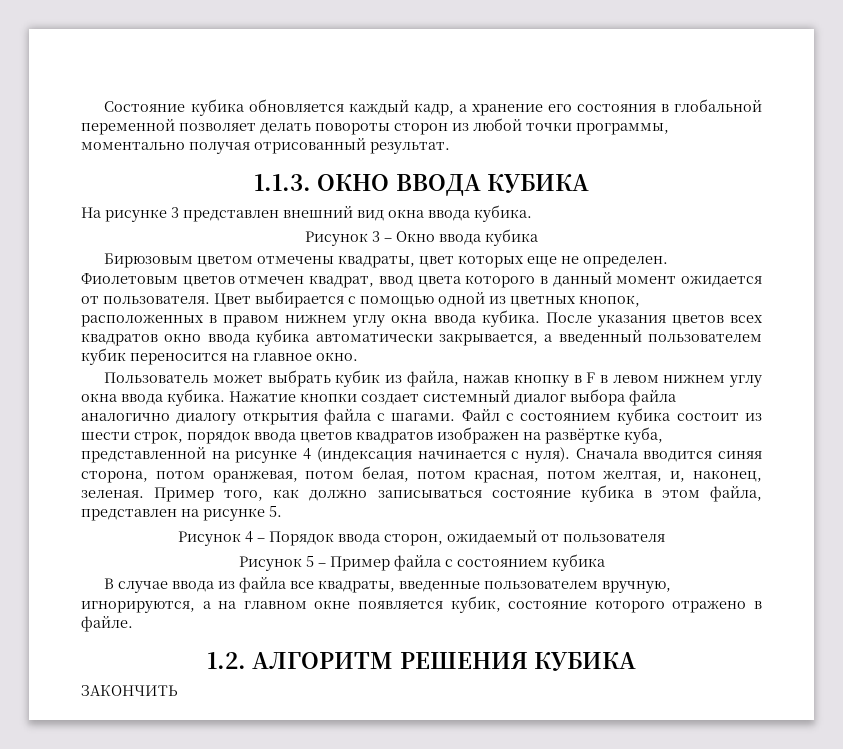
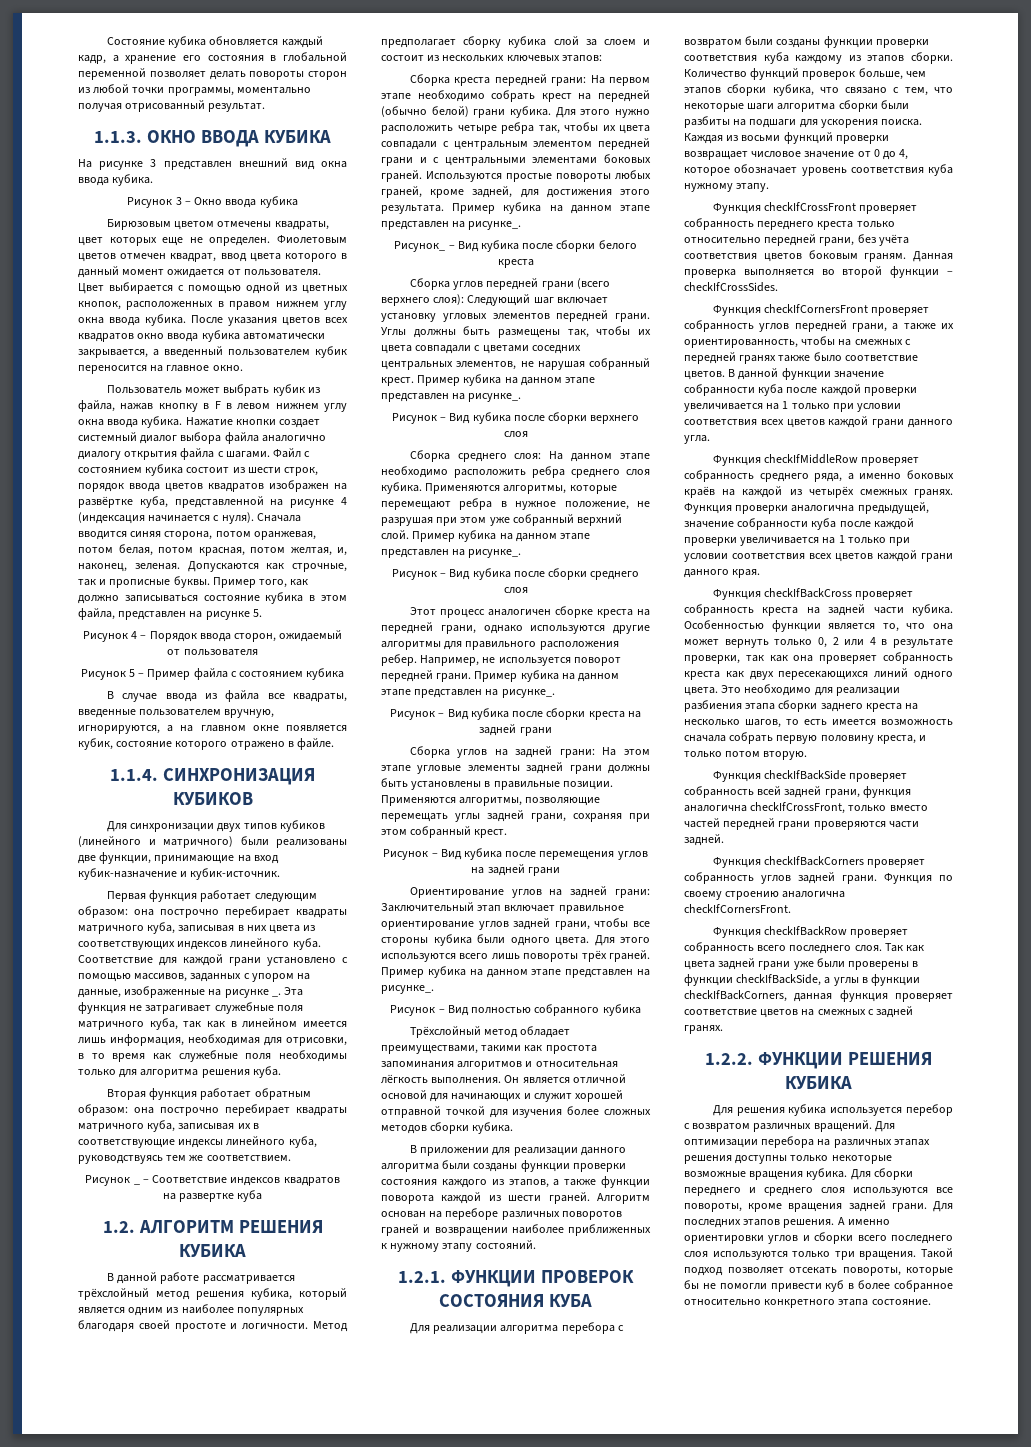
+ Допускаются как строчные, так и прописные буквы.
+ 1.1.4. СИНХРОНИЗАЦИЯ КУБИКОВ
+ Для синхронизации двух типов кубиков (линейного и матричного) были реализованы две функции, принимающие на вход кубик-назначение и кубик-источник.
+ Первая функция работает следующим образом: она построчно перебирает квадраты матричного куба, записывая в них цвета из соответствующих индексов линейного куба. Соответствие для каждой грани установлено с помощью массивов, заданных с упором на данные, изображенные на рисунке _. Эта функция не затрагивает служебные поля матричного куба, так как в линейном имеется лишь информация, необходимая для отрисовки, в то время как служебные поля необходимы только для алгоритма решения куба.
+ Вторая функция работает обратным образом: она построчно перебирает квадраты матричного куба, записывая их в соответствующие индексы линейного куба, руководствуясь тем же соответствием.
+ Рисунок _ – Соответствие индексов квадратов на развертке куба
  1.2. АЛГОРИТМ РЕШЕНИЯ КУБИКА
- ЗАКОНЧИТЬ
+ В данной работе рассматривается трёхслойный метод решения кубика, который является одним из наиболее популярных благодаря своей простоте и логичности. Метод предполагает сборку кубика слой за слоем и состоит из нескольких ключевых этапов:
+ Сборка креста передней грани: На первом этапе необходимо собрать крест на передней (обычно белой) грани кубика. Для этого нужно расположить четыре ребра так, чтобы их цвета совпадали с центральным элементом передней грани и с центральными элементами боковых граней. Используются простые повороты любых граней, кроме задней, для достижения этого результата. Пример кубика на данном этапе представлен на рисунке_.
+ Рисунок_ – Вид кубика после сборки белого креста
+ Сборка углов передней грани (всего верхнего слоя): Следующий шаг включает установку угловых элементов передней грани. Углы должны быть размещены так, чтобы их цвета совпадали с цветами соседних центральных элементов, не нарушая собранный крест. Пример кубика на данном этапе представлен на рисунке_.
+ Рисунок – Вид кубика после сборки верхнего слоя
+ Сборка среднего слоя: На данном этапе необходимо расположить ребра среднего слоя кубика. Применяются алгоритмы, которые перемещают ребра в нужное положение, не разрушая при этом уже собранный верхний слой. Пример кубика на данном этапе представлен на рисунке_.
+ Рисунок – Вид кубика после сборки среднего слоя
+ Этот процесс аналогичен сборке креста на передней грани, однако используются другие алгоритмы для правильного расположения ребер. Например, не используется поворот передней грани. Пример кубика на данном этапе представлен на рисунке_.
+ Рисунок – Вид кубика после сборки креста на задней грани
+ Сборка углов на задней грани: На этом этапе угловые элементы задней грани должны быть установлены в правильные позиции. Применяются алгоритмы, позволяющие перемещать углы задней грани, сохраняя при этом собранный крест.
+ Рисунок – Вид кубика после перемещения углов на задней грани
+ Ориентирование углов на задней грани: Заключительный этап включает правильное ориентирование углов задней грани, чтобы все стороны кубика были одного цвета. Для этого используются всего лишь повороты трёх граней. Пример кубика на данном этапе представлен на рисунке_.
+ Рисунок – Вид полностью собранного кубика
+ Трёхслойный метод обладает преимуществами, такими как простота запоминания алгоритмов и относительная лёгкость выполнения. Он является отличной основой для начинающих и служит хорошей отправной точкой для изучения более сложных методов сборки кубика.
+ В приложении для реализации данного алгоритма были созданы функции проверки состояния каждого из этапов, а также функции поворота каждой из шести граней. Алгоритм основан на переборе различных поворотов граней и возвращении наиболее приближенных к нужному этапу состояний.
+ 1.2.1. ФУНКЦИИ ПРОВЕРОК СОСТОЯНИЯ КУБА
+ Для реализации алгоритма перебора с возвратом были созданы функции проверки соответствия куба каждому из этапов сборки. Количество функций проверок больше, чем этапов сборки кубика, что связано с тем, что некоторые шаги алгоритма сборки были разбиты на подшаги для ускорения поиска. Каждая из восьми функций проверки возвращает числовое значение от 0 до 4, которое обозначает уровень соответствия куба нужному этапу.
+ Функция checkIfCrossFront проверяет собранность переднего креста только относительно передней грани, без учёта соответствия цветов боковым граням. Данная проверка выполняется во второй функции – checkIfCrossSides.
+ Функция checkIfCornersFront проверяет собранность углов передней грани, а также их ориентированность, чтобы на смежных с передней гранях также было соответствие цветов. В данной функции значение собранности куба после каждой проверки увеличивается на 1 только при условии соответствия всех цветов каждой грани данного угла.
+ Функция checkIfMiddleRow проверяет собранность среднего ряда, а именно боковых краёв на каждой из четырёх смежных гранях. Функция проверки аналогична предыдущей, значение собранности куба после каждой проверки увеличивается на 1 только при условии соответствия всех цветов каждой грани данного края.
+ Функция checkIfBackCross проверяет собранность креста на задней части кубика. Особенностью функции является то, что она может вернуть только 0, 2 или 4 в результате проверки, так как она проверяет собранность креста как двух пересекающихся линий одного цвета. Это необходимо для реализации разбиения этапа сборки заднего креста на несколько шагов, то есть имеется возможность сначала собрать первую половину креста, и только потом вторую.
+ Функция checkIfBackSide проверяет собранность всей задней грани, функция аналогична checkIfCrossFront, только вместо частей передней грани проверяются части задней.
+ Функция checkIfBackCorners проверяет собранность углов задней грани. Функция по своему строению аналогична checkIfCornersFront.
+ Функция checkIfBackRow проверяет собранность всего последнего слоя. Так как цвета задней грани уже были проверены в функции checkIfBackSide, а углы в функции checkIfBackCorners, данная функция проверяет соответствие цветов на смежных с задней гранях.
+ 1.2.2. ФУНКЦИИ РЕШЕНИЯ КУБИКА
+ Для решения кубика используется перебор с возвратом различных вращений. Для оптимизации перебора на различных этапах решения доступны только некоторые возможные вращения кубика. Для сборки переднего и среднего слоя используются все повороты, кроме вращения задней грани. Для последних этапов решения. А именно ориентировки углов и сборки всего последнего слоя используются только три вращения. Такой подход позволяет отсекать повороты, которые бы не помогли привести куб в более собранное относительно конкретного этапа состояние.

